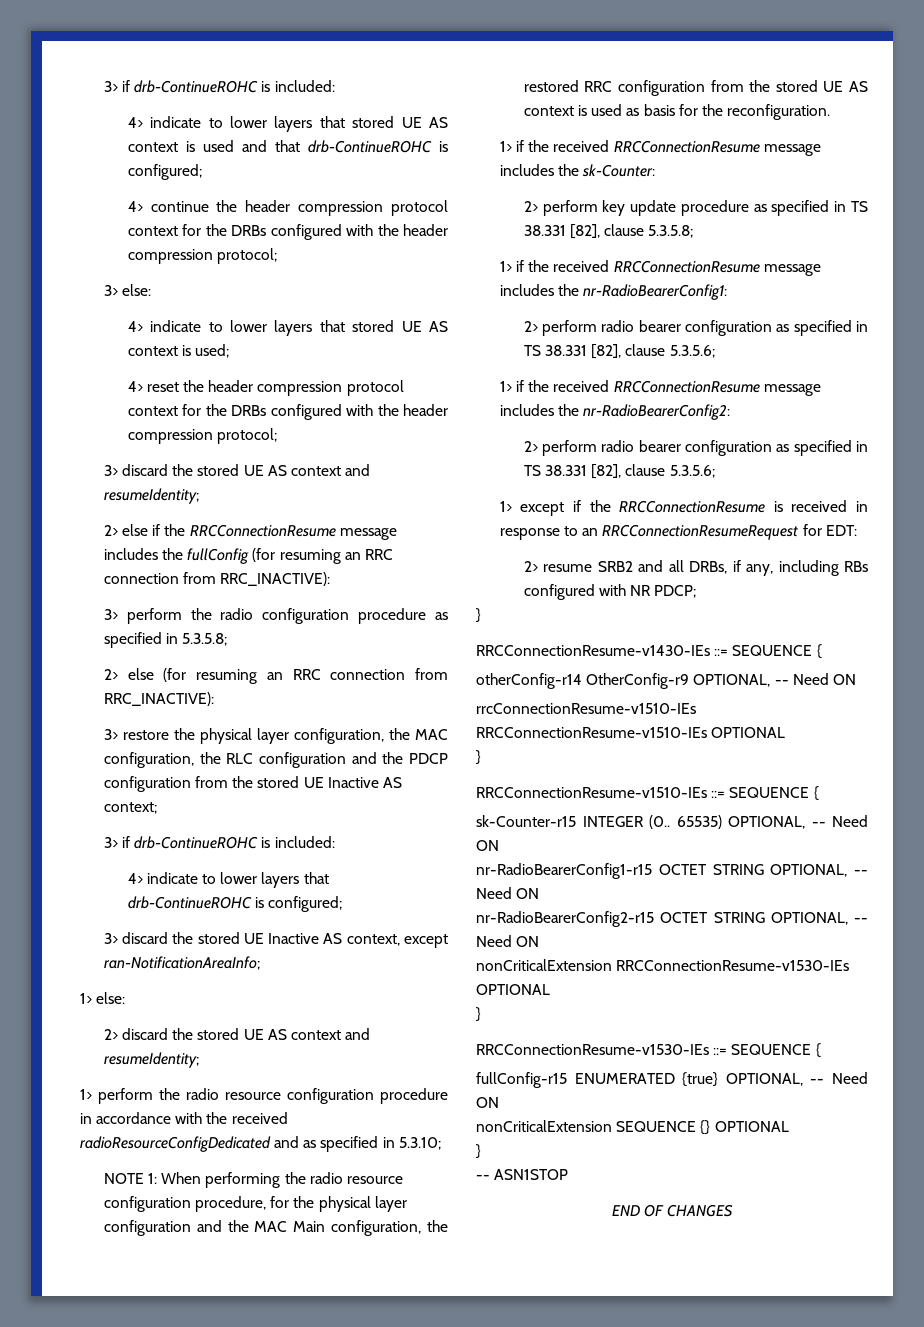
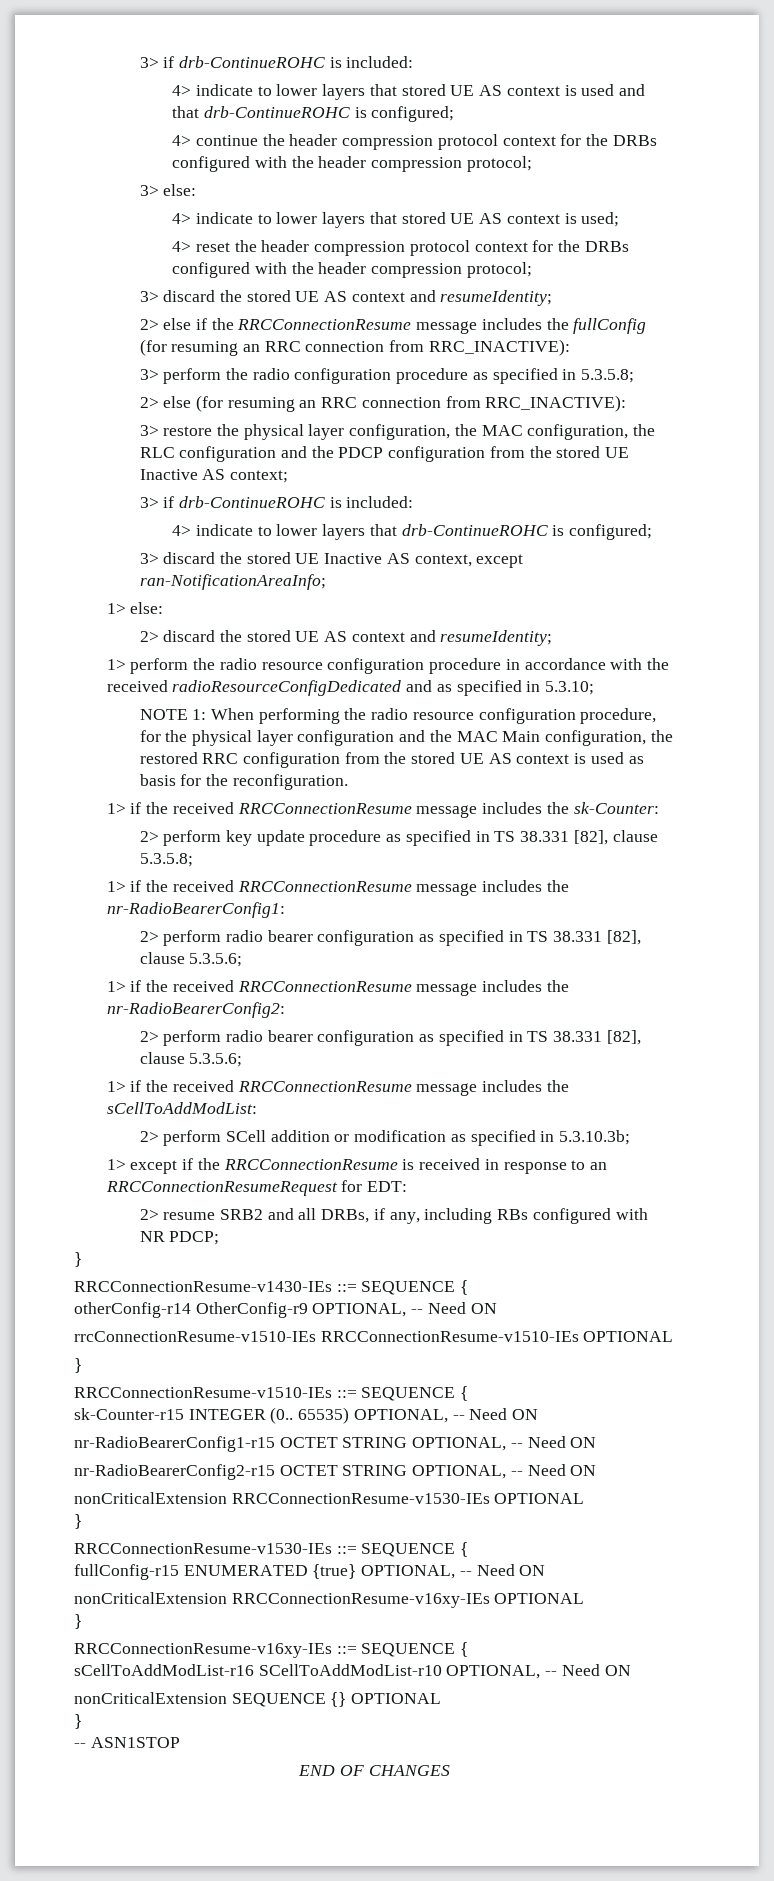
+ 1> if the received RRCConnectionResume message includes the sCellToAddModList:
+ 2> perform SCell addition or modification as specified in 5.3.10.3b;
+ nonCriticalExtension RRCConnectionResume-v16xy-IEs OPTIONAL
+ }
+ RRCConnectionResume-v16xy-IEs ::= SEQUENCE {
+ sCellToAddModList-r16 SCellToAddModList-r10 OPTIONAL, -- Need ON

